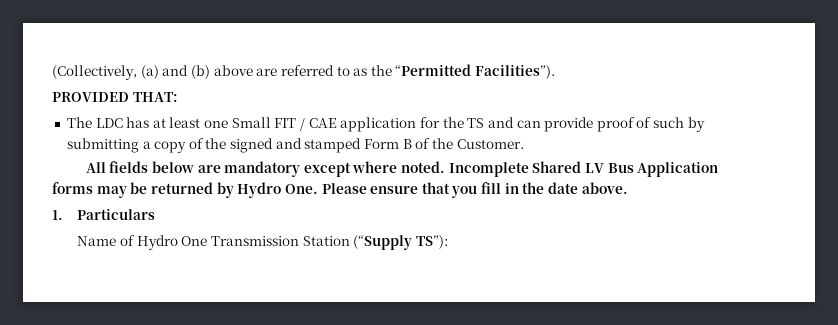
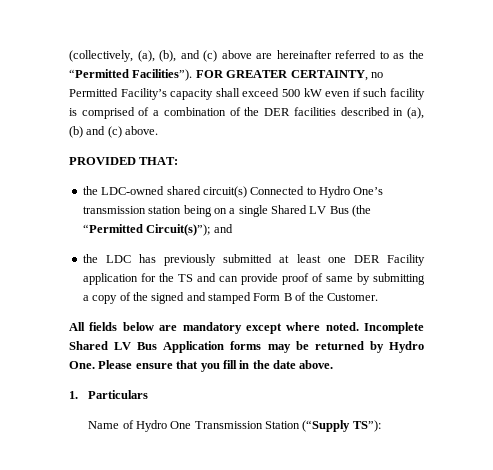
- (Collectively, (a) and (b) above are referred to as the “Permitted Facilities”).
+ (collectively, (a), (b), and (c) above are hereinafter referred to as the “Permitted Facilities”). FOR GREATER CERTAINTY, no Permitted Facility’s capacity shall exceed 500 kW even if such facility is comprised of a combination of the DER facilities described in (a), (b) and (c) above.
  PROVIDED THAT:
- The LDC has at least one Small FIT / CAE application for the TS and can provide proof of such by submitting a copy of the signed and stamped Form B of the Customer.
+ the LDC-owned shared circuit(s) Connected to Hydro One’s transmission station being on a single Shared LV Bus (the “Permitted Circuit(s)”); and
+ the LDC has previously submitted at least one DER Facility application for the TS and can provide proof of same by submitting a copy of the signed and stamped Form B of the Customer.

